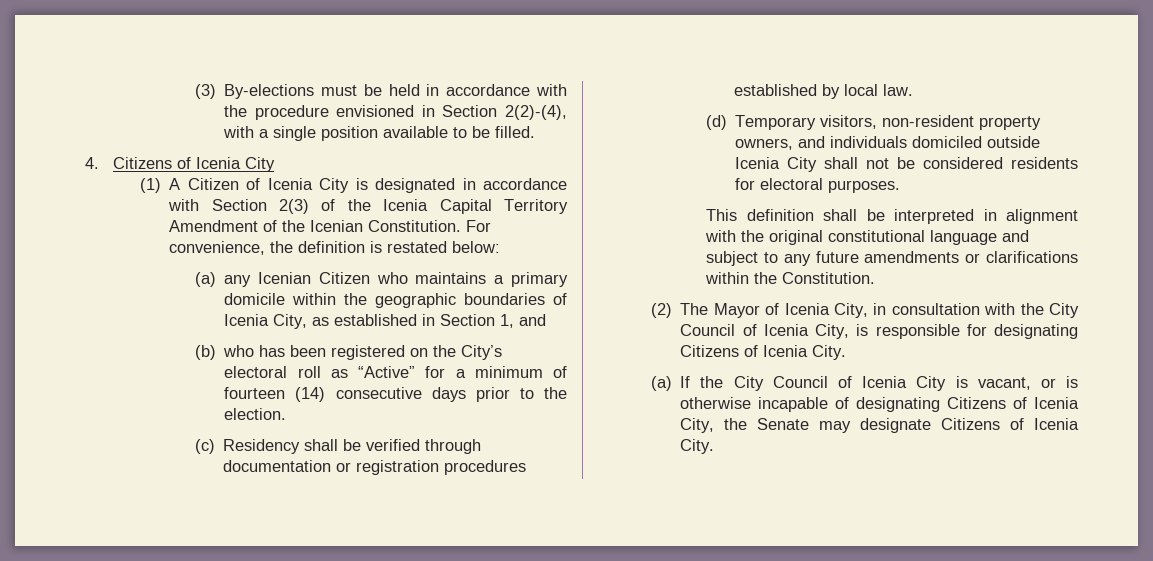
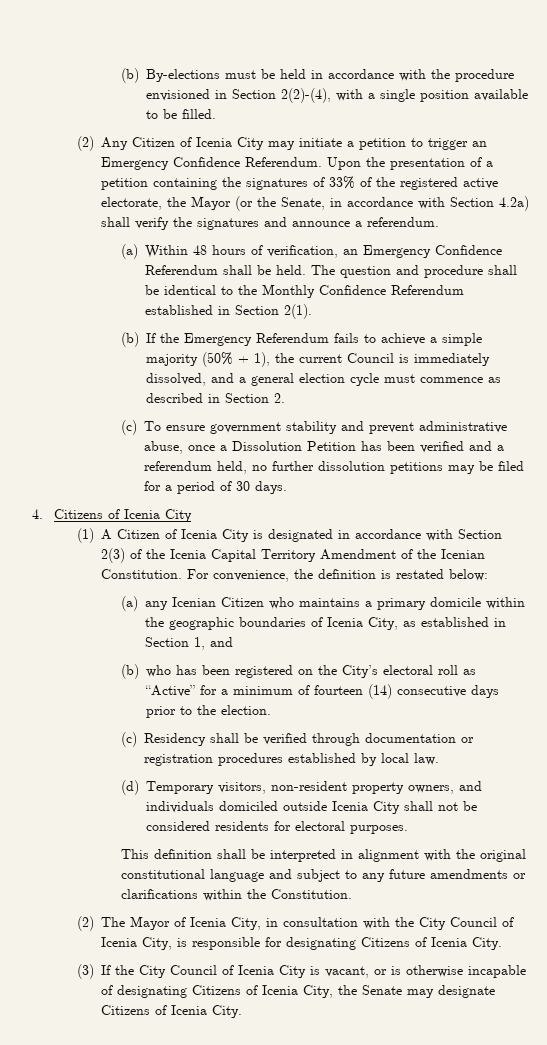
- (3) By-elections must be held in accordance with the procedure envisioned in Section 2(2)-(4), with a single position available to be filled.
+ (b) By-elections must be held in accordance with the procedure envisioned in Section 2(2)-(4), with a single position available to be filled.
+ (2) Any Citizen of Icenia City may initiate a petition to trigger an Emergency Confidence Referendum. Upon the presentation of a petition containing the signatures of 33% of the registered active electorate, the Mayor (or the Senate, in accordance with Section 4.2a) shall verify the signatures and announce a referendum.
+ (a) Within 48 hours of verification, an Emergency Confidence Referendum shall be held. The question and procedure shall be identical to the Monthly Confidence Referendum established in Section 2(1).
+ (b) If the Emergency Referendum fails to achieve a simple majority (50% + 1), the current Council is immediately dissolved, and a general election cycle must commence as described in Section 2.
+ (c) To ensure government stability and prevent administrative abuse, once a Dissolution Petition has been verified and a referendum held, no further dissolution petitions may be filed for a period of 30 days.
- (a) If the City Council of Icenia City is vacant, or is otherwise incapable of designating Citizens of Icenia City, the Senate may designate Citizens of Icenia City.
+ (3) If the City Council of Icenia City is vacant, or is otherwise incapable of designating Citizens of Icenia City, the Senate may designate Citizens of Icenia City.

